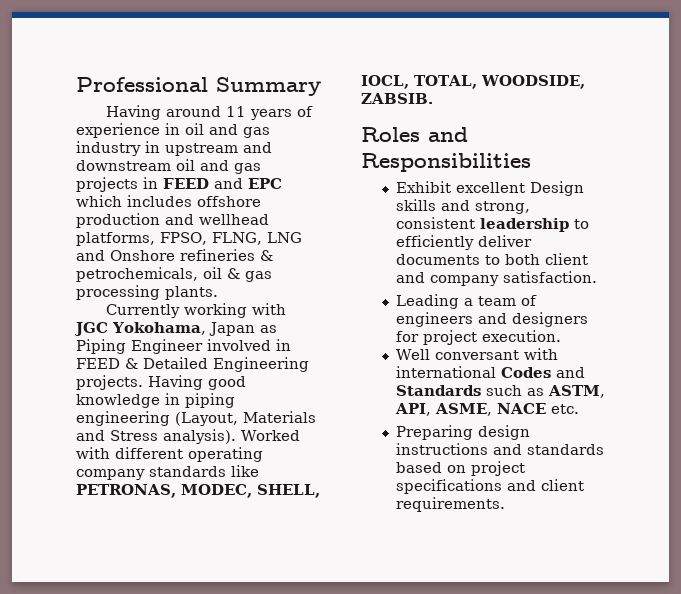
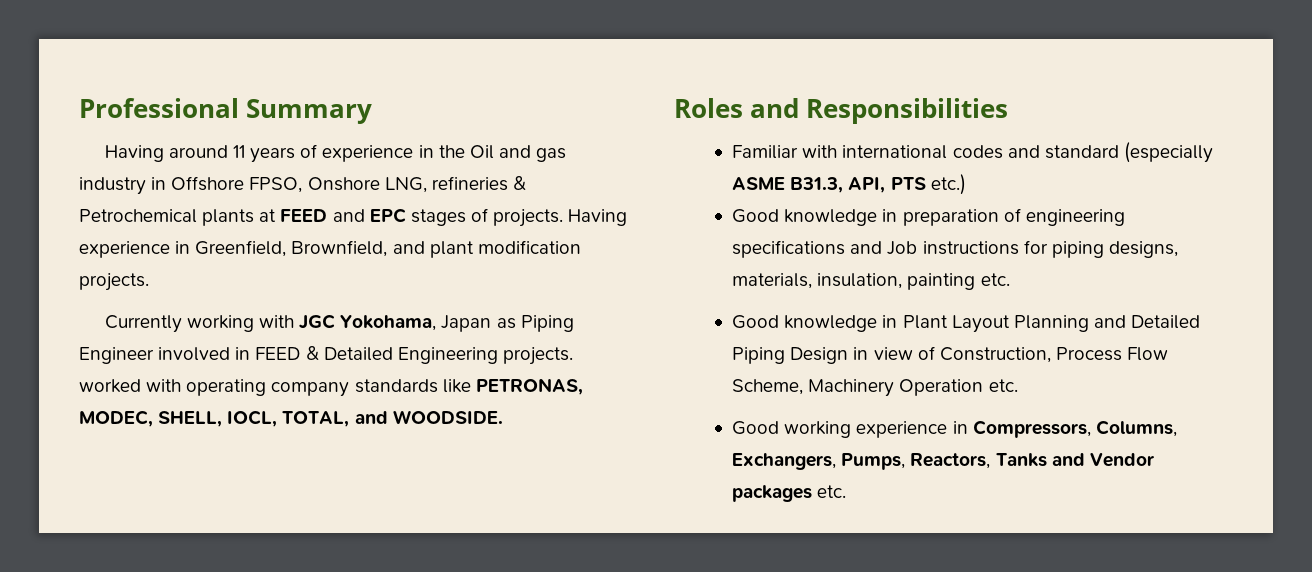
- Having around 11 years of experience in oil and gas industry in upstream and downstream oil and gas projects in FEED and EPC which includes offshore production and wellhead platforms, FPSO, FLNG, LNG and Onshore refineries & petrochemicals, oil & gas processing plants.
+ Having around 11 years of experience in the Oil and gas industry in Offshore FPSO, Onshore LNG, refineries & Petrochemical plants at FEED and EPC stages of projects. Having experience in Greenfield, Brownfield, and plant modification projects.
- Currently working with JGC Yokohama, Japan as Piping Engineer involved in FEED & Detailed Engineering projects. Having good knowledge in piping engineering (Layout, Materials and Stress analysis). Worked with different operating company standards like PETRONAS, MODEC, SHELL, IOCL, TOTAL, WOODSIDE, ZABSIB.
+ Currently working with JGC Yokohama, Japan as Piping Engineer involved in FEED & Detailed Engineering projects. worked with operating company standards like PETRONAS, MODEC, SHELL, IOCL, TOTAL, and WOODSIDE.
- Exhibit excellent Design skills and strong, consistent leadership to efficiently deliver documents to both client and company satisfaction.
- Leading a team of engineers and designers for project execution.
- Well conversant with international Codes and Standards such as ASTM, API, ASME, NACE etc.
- Preparing design instructions and standards based on project specifications and client requirements.
+ Familiar with international codes and standard (especially ASME B31.3, API, PTS etc.)
+ Good knowledge in preparation of engineering specifications and Job instructions for piping designs, materials, insulation, painting etc.
+ Good knowledge in Plant Layout Planning and Detailed Piping Design in view of Construction, Process Flow Scheme, Machinery Operation etc.
+ Good working experience in Compressors, Columns, Exchangers, Pumps, Reactors, Tanks and Vendor packages etc.

